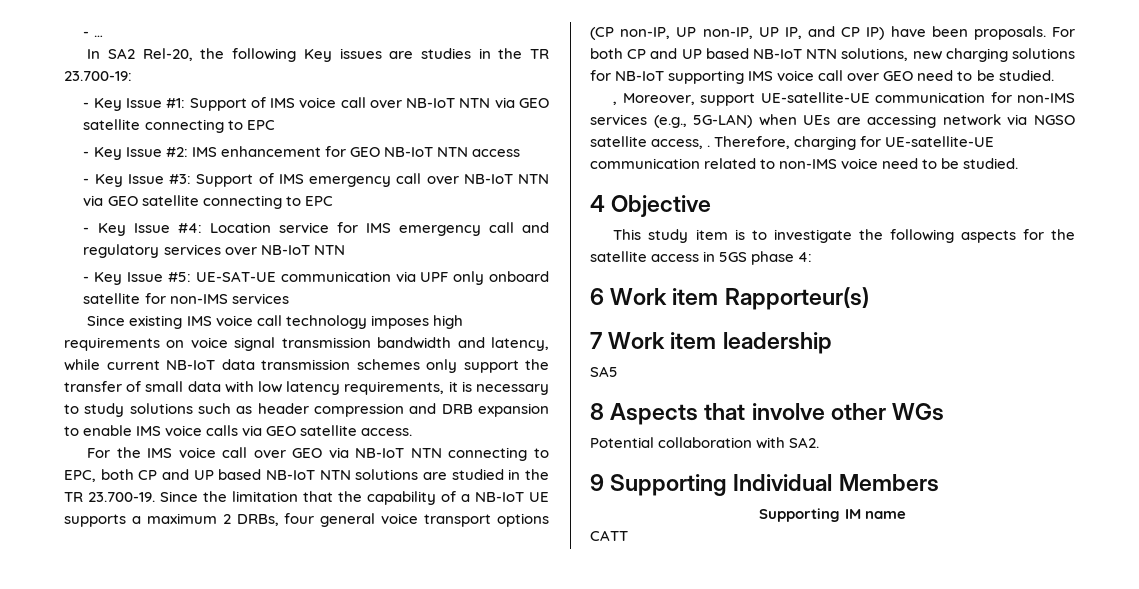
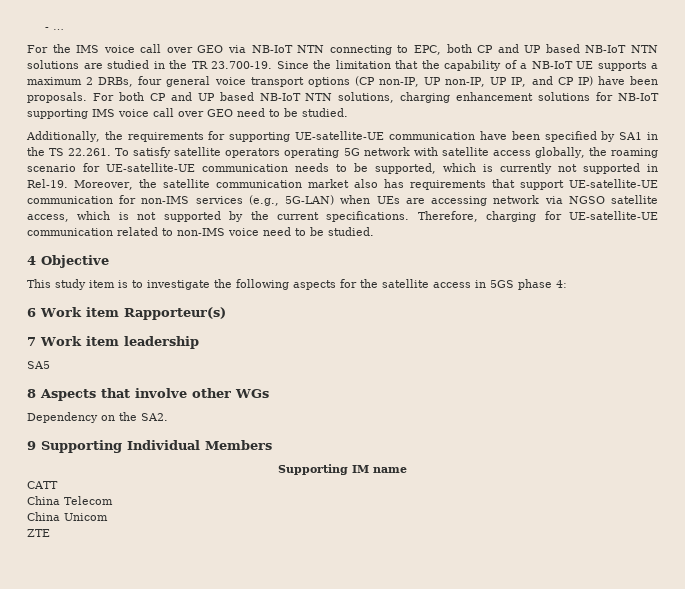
- In SA2 Rel-20, the following Key issues are studies in the TR 23.700-19:
- - Key Issue #1: Support of IMS voice call over NB-IoT NTN via GEO satellite connecting to EPC
- - Key Issue #2: IMS enhancement for GEO NB-IoT NTN access
- - Key Issue #3: Support of IMS emergency call over NB-IoT NTN via GEO satellite connecting to EPC
- - Key Issue #4: Location service for IMS emergency call and regulatory services over NB-IoT NTN
- - Key Issue #5: UE-SAT-UE communication via UPF only onboard satellite for non-IMS services
- Since existing IMS voice call technology imposes high requirements on voice signal transmission bandwidth and latency, while current NB-IoT data transmission schemes only support the transfer of small data with low latency requirements, it is necessary to study solutions such as header compression and DRB expansion to enable IMS voice calls via GEO satellite access.
- For both CP and UP based NB-IoT NTN solutions, new charging solutions for NB-IoT supporting IMS voice call over GEO need to be studied.
+ For both CP and UP based NB-IoT NTN solutions, charging enhancement solutions for NB-IoT supporting IMS voice call over GEO need to be studied.
- , Moreover, support UE-satellite-UE communication for non-IMS services (e.g., 5G-LAN) when UEs are accessing network via NGSO satellite access, .
+ Additionally, the requirements for supporting UE-satellite-UE communication have been specified by SA1 in the TS 22.261. To satisfy satellite operators operating 5G network with satellite access globally, the roaming scenario for UE-satellite-UE communication needs to be supported, which is currently not supported in Rel-19. Moreover, the satellite communication market also has requirements that support UE-satellite-UE communication for non-IMS services (e.g., 5G-LAN) when UEs are accessing network via NGSO satellite access, which is not supported by the current specifications.
- Potential collaboration with SA2.
+ Dependency on the SA2.
+ China Telecom
+ China Unicom
+ ZTE

